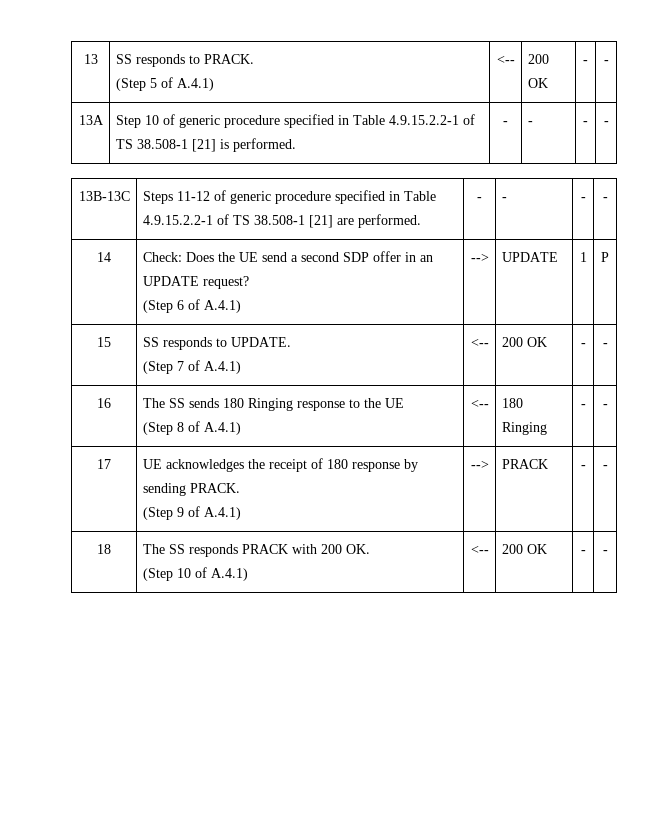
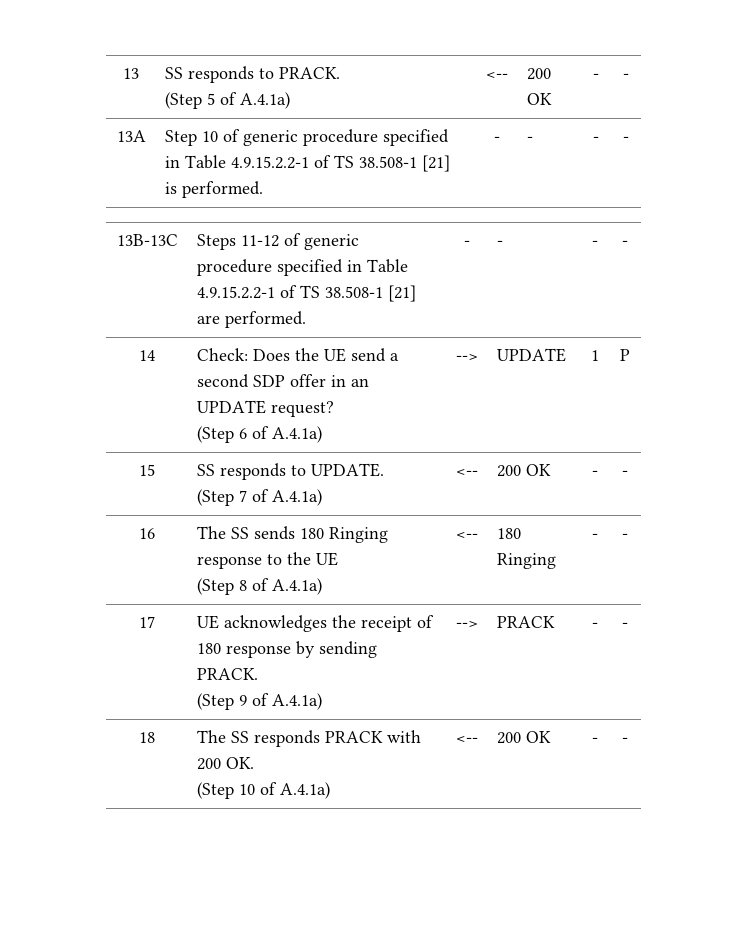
  13 | SS responds to PRACK.
- (Step 5 of A.4.1) | <-- | 200 OK | - | -
+ (Step 5 of A.4.1a) | <-- | 200 OK | - | -
  14 | Check: Does the UE send a second SDP offer in an UPDATE request?
- (Step 6 of A.4.1) | --> | UPDATE | 1 | P
+ (Step 6 of A.4.1a) | --> | UPDATE | 1 | P
  15 | SS responds to UPDATE.
- (Step 7 of A.4.1) | <-- | 200 OK | - | -
+ (Step 7 of A.4.1a) | <-- | 200 OK | - | -
  16 | The SS sends 180 Ringing response to the UE
- (Step 8 of A.4.1) | <-- | 180 Ringing | - | -
+ (Step 8 of A.4.1a) | <-- | 180 Ringing | - | -
  17 | UE acknowledges the receipt of 180 response by sending PRACK.
- (Step 9 of A.4.1) | --> | PRACK | - | -
+ (Step 9 of A.4.1a) | --> | PRACK | - | -
  18 | The SS responds PRACK with 200 OK.
- (Step 10 of A.4.1) | <-- | 200 OK | - | -
+ (Step 10 of A.4.1a) | <-- | 200 OK | - | -

